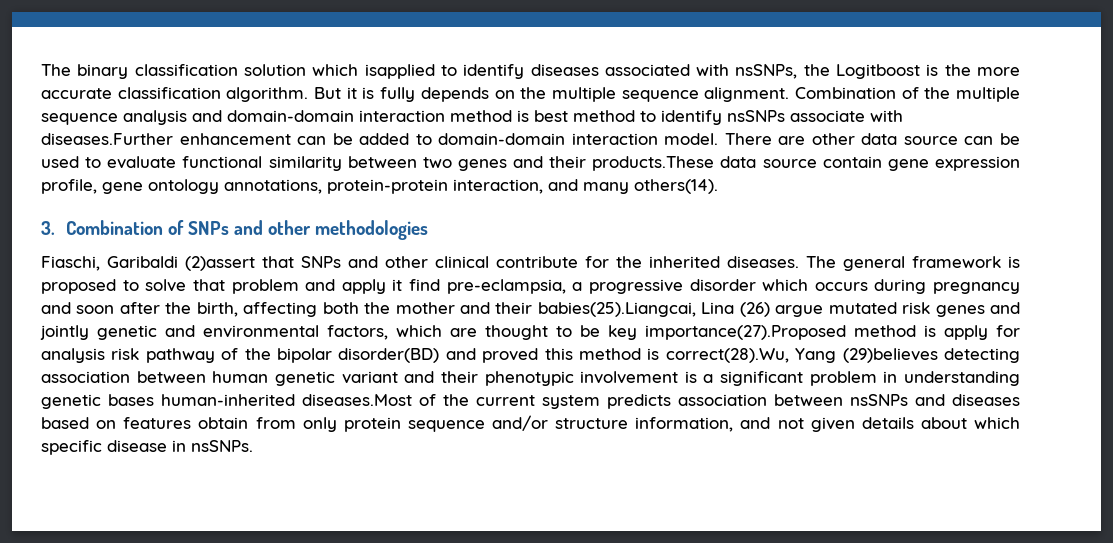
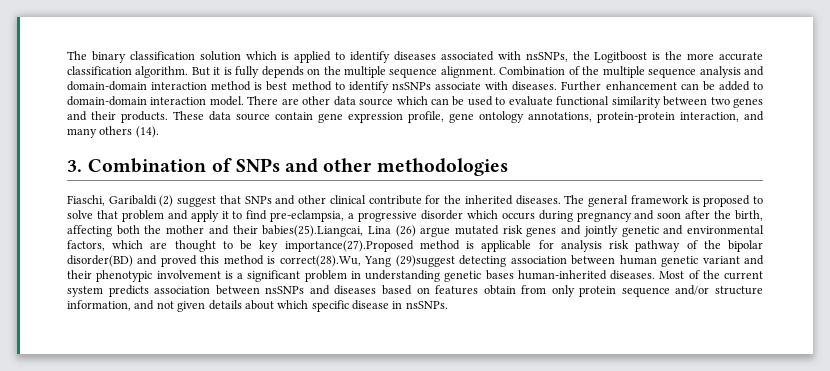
- The binary classification solution which isapplied to identify diseases associated with nsSNPs, the Logitboost is the more accurate classification algorithm.
+ The binary classification solution which is applied to identify diseases associated with nsSNPs, the Logitboost is the more accurate classification algorithm.
- Combination of the multiple sequence analysis and domain-domain interaction method is best method to identify nsSNPs associate with diseases.Further enhancement can be added to domain-domain interaction model.
+ Combination of the multiple sequence analysis and domain-domain interaction method is best method to identify nsSNPs associate with diseases. Further enhancement can be added to domain-domain interaction model.
- There are other data source can be used to evaluate functional similarity between two genes and their products.These data source contain gene expression profile, gene ontology annotations, protein-protein interaction, and many others(14).
+ There are other data source which can be used to evaluate functional similarity between two genes and their products. These data source contain gene expression profile, gene ontology annotations, protein-protein interaction, and many others (14).
- Fiaschi, Garibaldi (2)assert that SNPs and other clinical contribute for the inherited diseases.
+ Fiaschi, Garibaldi (2) suggest that SNPs and other clinical contribute for the inherited diseases.
- The general framework is proposed to solve that problem and apply it find pre-eclampsia, a progressive disorder which occurs during pregnancy and soon after the birth, affecting both the mother and their babies(25).Liangcai, Lina (26) argue mutated risk genes and jointly genetic and environmental factors, which are thought to be key importance(27).Proposed method is apply for analysis risk pathway of the bipolar disorder(BD) and proved this method is correct(28).Wu, Yang (29)believes detecting association between human genetic variant and their phenotypic involvement is a significant problem in understanding genetic bases human-inherited diseases.Most of the current system predicts association between nsSNPs and diseases based on features obtain from only protein sequence and/or structure information, and not given details about which specific disease in nsSNPs.
+ The general framework is proposed to solve that problem and apply it to find pre-eclampsia, a progressive disorder which occurs during pregnancy and soon after the birth, affecting both the mother and their babies(25).Liangcai, Lina (26) argue mutated risk genes and jointly genetic and environmental factors, which are thought to be key importance(27).Proposed method is applicable for analysis risk pathway of the bipolar disorder(BD) and proved this method is correct(28).Wu, Yang (29)suggest detecting association between human genetic variant and their phenotypic involvement is a significant problem in understanding genetic bases human-inherited diseases. Most of the current system predicts association between nsSNPs and diseases based on features obtain from only protein sequence and/or structure information, and not given details about which specific disease in nsSNPs.

